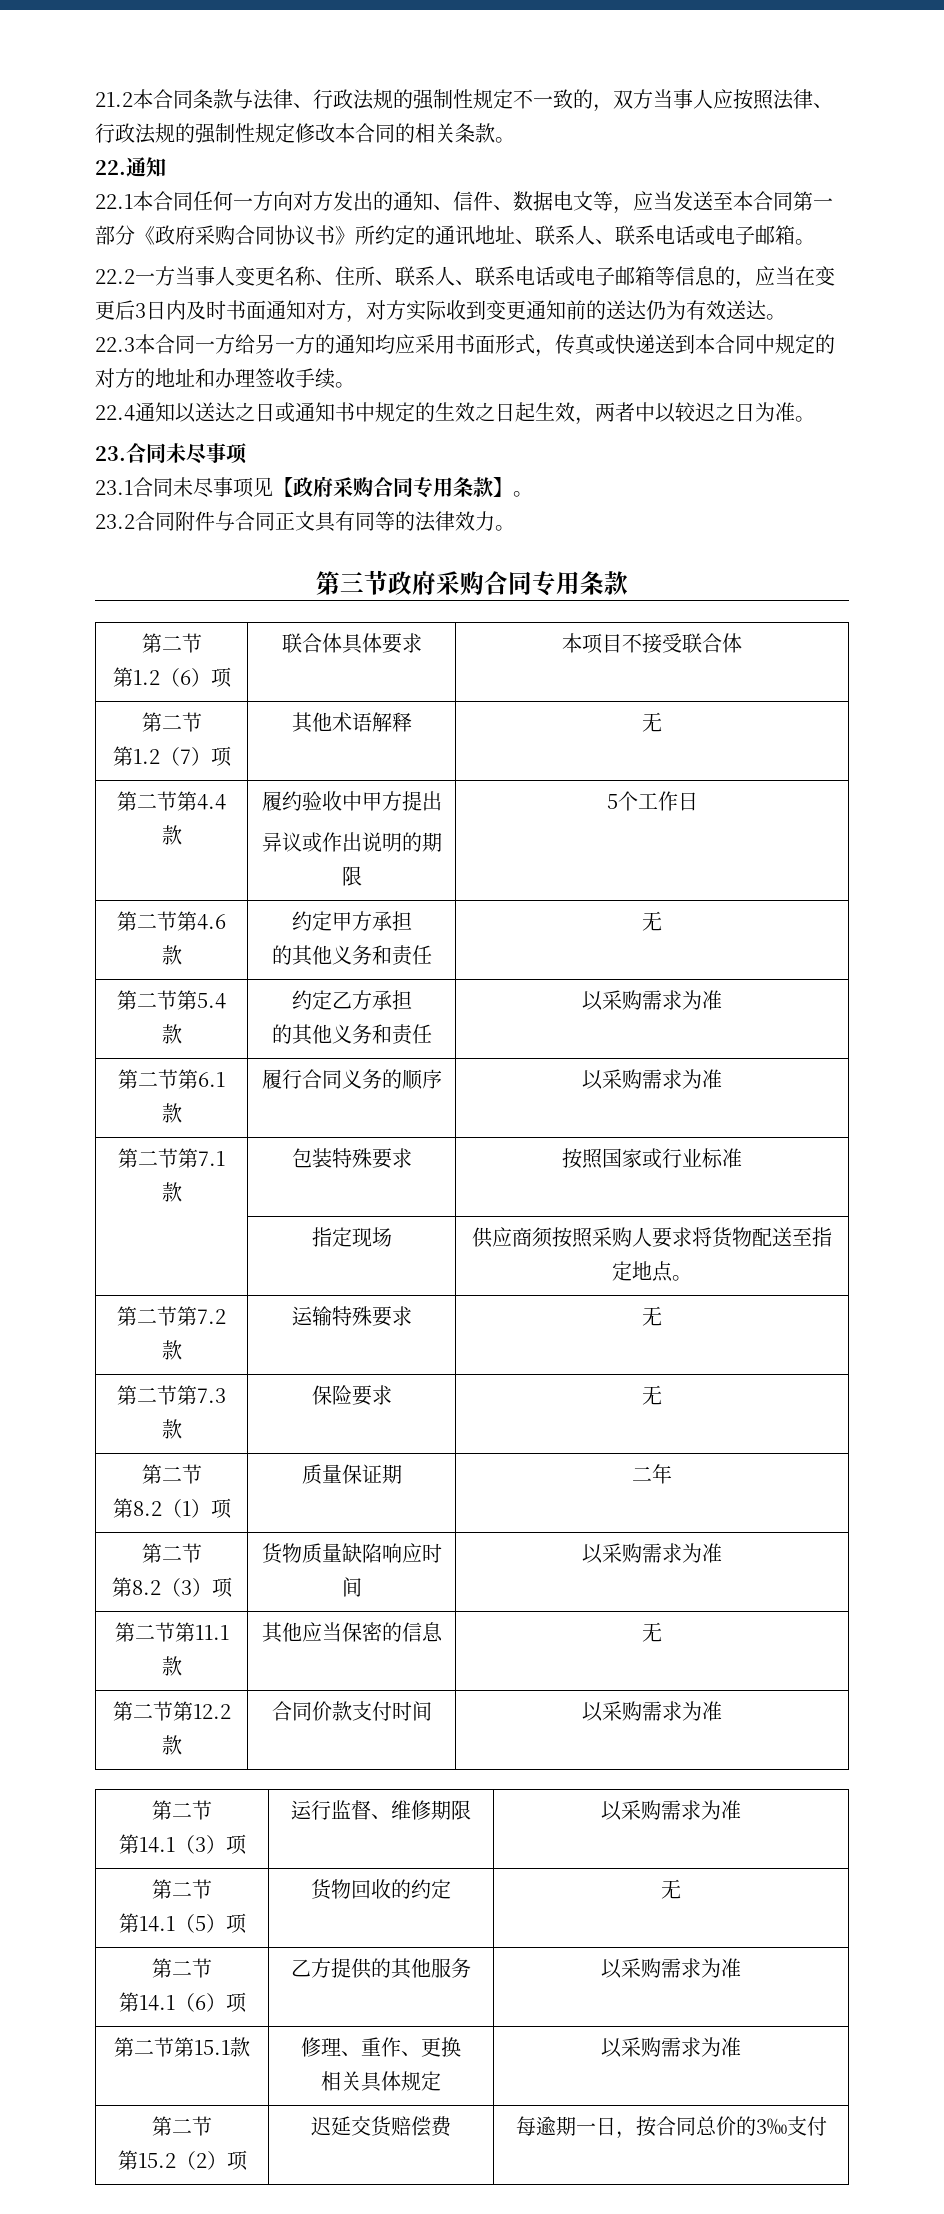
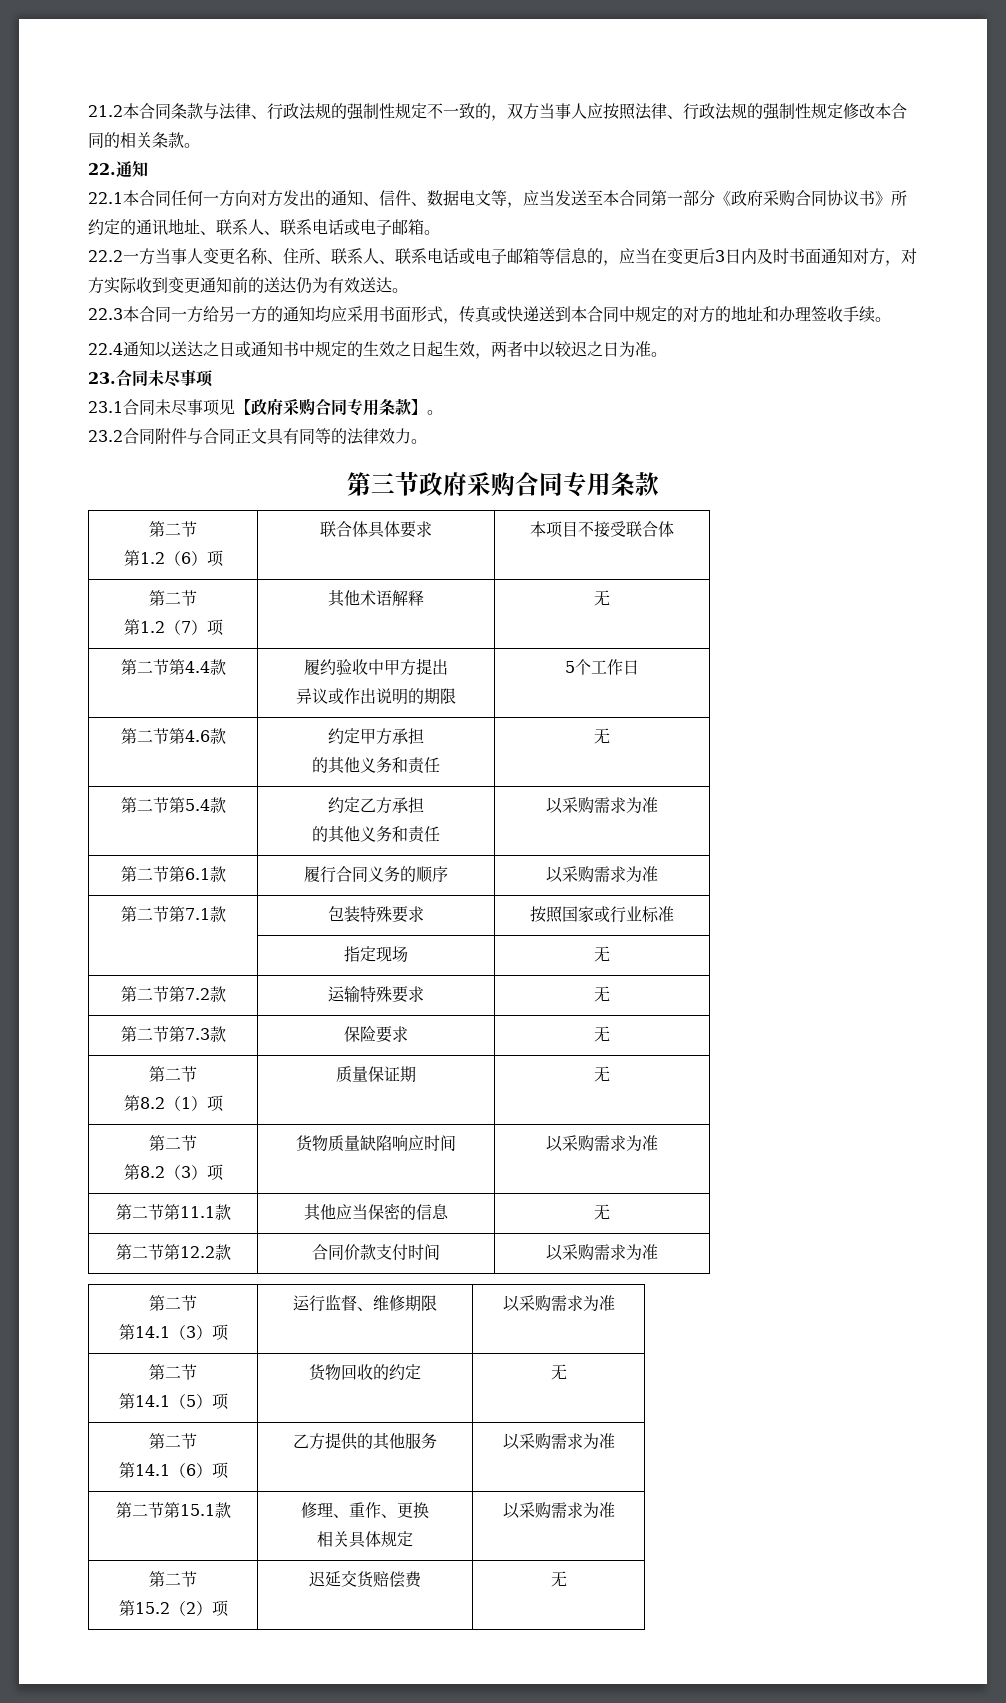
- | 指定现场 | 供应商须按照采购人要求将货物配送至指定地点。
+ | 指定现场 | 无
  第二节第7.3款 | 保险要求 | 无
  第二节
- 第8.2（1）项 | 质量保证期 | 二年
+ 第8.2（1）项 | 质量保证期 | 无
  第二节第15.1款 | 修理、重作、更换
  相关具体规定 | 以采购需求为准
  第二节
- 第15.2（2）项 | 迟延交货赔偿费 | 每逾期一日，按合同总价的3‰支付
+ 第15.2（2）项 | 迟延交货赔偿费 | 无

